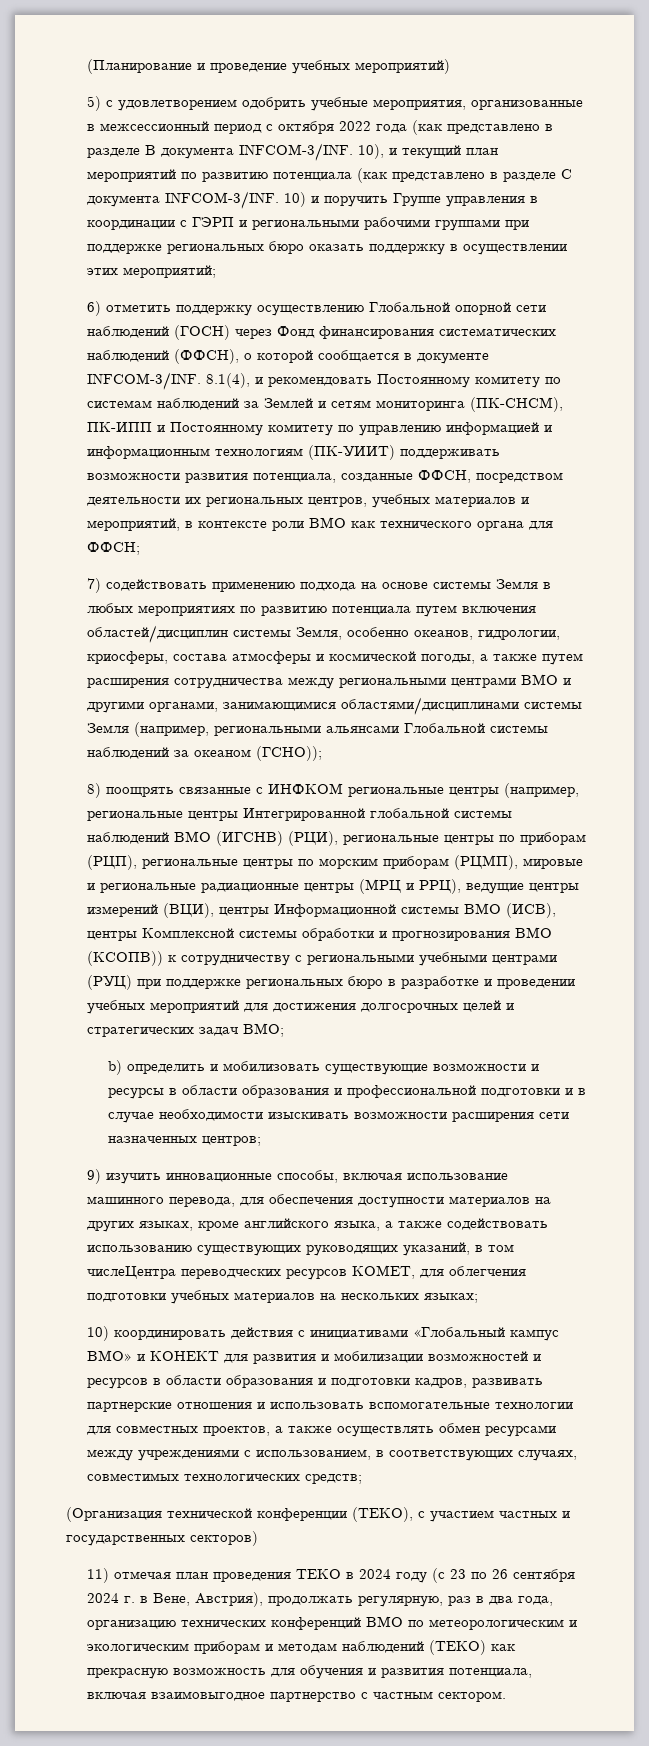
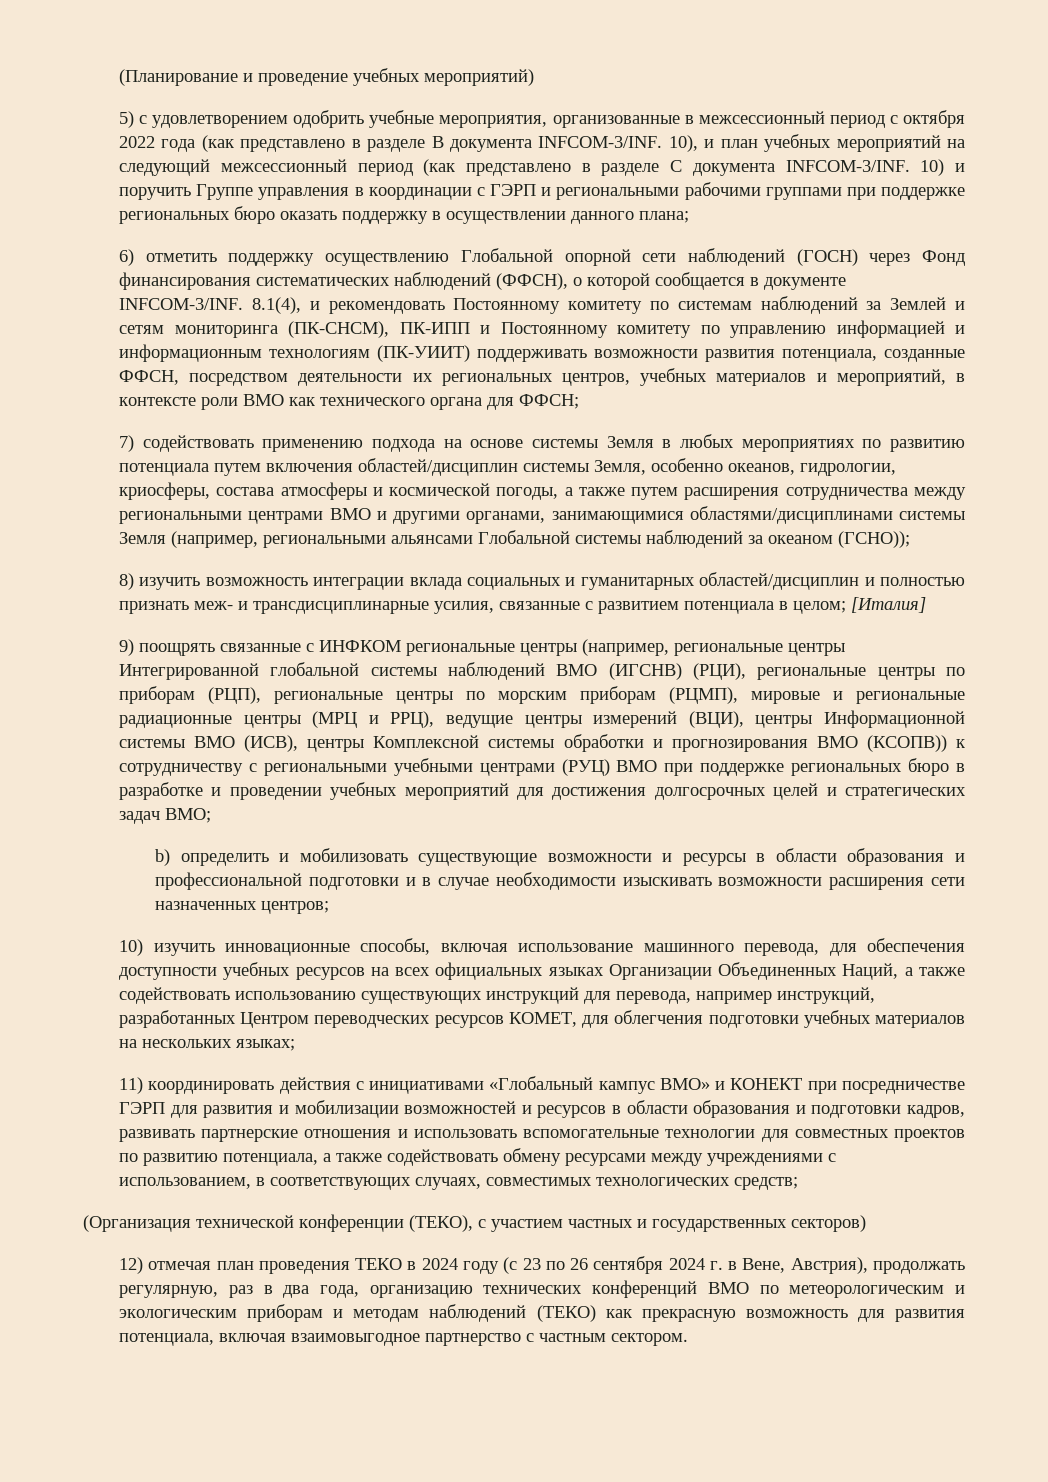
- 10), и текущий план мероприятий по развитию потенциала (как представлено в разделе С документа INFCOM-3/INF.
+ 10), и план учебных мероприятий на следующий межсессионный период (как представлено в разделе С документа INFCOM-3/INF.
- 10) и поручить Группе управления в координации с ГЭРП и региональными рабочими группами при поддержке региональных бюро оказать поддержку в осуществлении этих мероприятий;
+ 10) и поручить Группе управления в координации с ГЭРП и региональными рабочими группами при поддержке региональных бюро оказать поддержку в осуществлении данного плана;
- 8) поощрять связанные с ИНФКОМ региональные центры (например, региональные центры Интегрированной глобальной системы наблюдений ВМО (ИГСНВ) (РЦИ), региональные центры по приборам (РЦП), региональные центры по морским приборам (РЦМП), мировые и региональные радиационные центры (МРЦ и РРЦ), ведущие центры измерений (ВЦИ), центры Информационной системы ВМО (ИСВ), центры Комплексной системы обработки и прогнозирования ВМО (КСОПВ)) к сотрудничеству с региональными учебными центрами (РУЦ) при поддержке региональных бюро в разработке и проведении учебных мероприятий для достижения долгосрочных целей и стратегических задач ВМО;
+ 8) изучить возможность интеграции вклада социальных и гуманитарных областей/дисциплин и полностью признать меж- и трансдисциплинарные усилия, связанные с развитием потенциала в целом; [Италия]
+ 9) поощрять связанные с ИНФКОМ региональные центры (например, региональные центры Интегрированной глобальной системы наблюдений ВМО (ИГСНВ) (РЦИ), региональные центры по приборам (РЦП), региональные центры по морским приборам (РЦМП), мировые и региональные радиационные центры (МРЦ и РРЦ), ведущие центры измерений (ВЦИ), центры Информационной системы ВМО (ИСВ), центры Комплексной системы обработки и прогнозирования ВМО (КСОПВ)) к сотрудничеству с региональными учебными центрами (РУЦ) ВМО при поддержке региональных бюро в разработке и проведении учебных мероприятий для достижения долгосрочных целей и стратегических задач ВМО;
- 9) изучить инновационные способы, включая использование машинного перевода, для обеспечения доступности материалов на других языках, кроме английского языка, а также содействовать использованию существующих руководящих указаний, в том числеЦентра переводческих ресурсов КОМЕТ, для облегчения подготовки учебных материалов на нескольких языках;
+ 10) изучить инновационные способы, включая использование машинного перевода, для обеспечения доступности учебных ресурсов на всех официальных языках Организации Объединенных Наций, а также содействовать использованию существующих инструкций для перевода, например инструкций, разработанных Центром переводческих ресурсов КОМЕТ, для облегчения подготовки учебных материалов на нескольких языках;
- 10) координировать действия с инициативами «Глобальный кампус ВМО» и КОНЕКТ для развития и мобилизации возможностей и ресурсов в области образования и подготовки кадров, развивать партнерские отношения и использовать вспомогательные технологии для совместных проектов, а также осуществлять обмен ресурсами между учреждениями с использованием, в соответствующих случаях, совместимых технологических средств;
+ 11) координировать действия с инициативами «Глобальный кампус ВМО» и КОНЕКТ при посредничестве ГЭРП для развития и мобилизации возможностей и ресурсов в области образования и подготовки кадров, развивать партнерские отношения и использовать вспомогательные технологии для совместных проектов по развитию потенциала, а также содействовать обмену ресурсами между учреждениями с использованием, в соответствующих случаях, совместимых технологических средств;
- 11) отмечая план проведения ТЕКО в 2024 году (с 23 по 26 сентября 2024 г. в Вене, Австрия), продолжать регулярную, раз в два года, организацию технических конференций ВМО по метеорологическим и экологическим приборам и методам наблюдений (ТЕКО) как прекрасную возможность для обучения и развития потенциала, включая взаимовыгодное партнерство с частным сектором.
+ 12) отмечая план проведения ТЕКО в 2024 году (с 23 по 26 сентября 2024 г. в Вене, Австрия), продолжать регулярную, раз в два года, организацию технических конференций ВМО по метеорологическим и экологическим приборам и методам наблюдений (ТЕКО) как прекрасную возможность для развития потенциала, включая взаимовыгодное партнерство с частным сектором.

